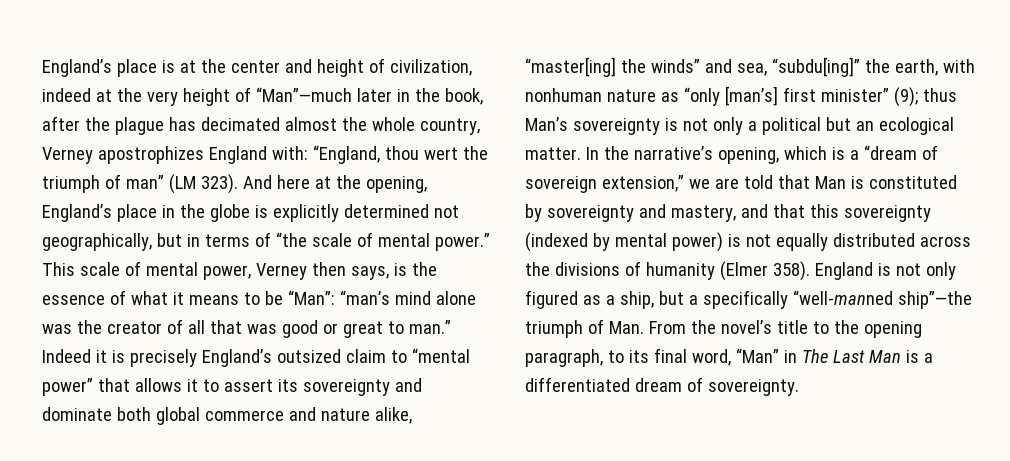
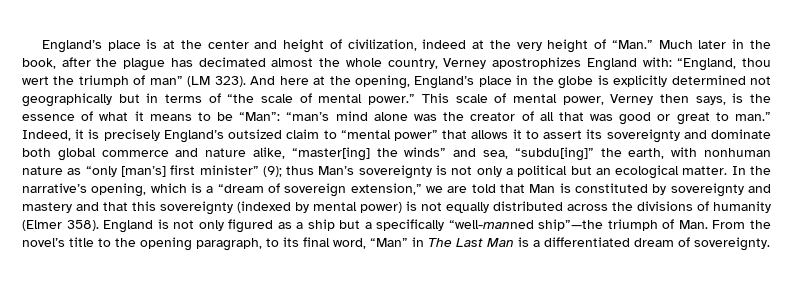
- England’s place is at the center and height of civilization, indeed at the very height of “Man”—much later in the book, after the plague has decimated almost the whole country, Verney apostrophizes England with: “England, thou wert the triumph of man” (LM 323).
+ England’s place is at the center and height of civilization, indeed at the very height of “Man.” Much later in the book, after the plague has decimated almost the whole country, Verney apostrophizes England with: “England, thou wert the triumph of man” (LM 323).
- And here at the opening, England’s place in the globe is explicitly determined not geographically, but in terms of “the scale of mental power.”
+ And here at the opening, England’s place in the globe is explicitly determined not geographically but in terms of “the scale of mental power.”
- Indeed it is precisely England’s outsized claim to “mental power” that allows it to assert its sovereignty and dominate both global commerce and nature alike, “master[ing] the winds” and sea, “subdu[ing]” the earth, with nonhuman nature as “only [man’s] first minister” (9); thus Man’s sovereignty is not only a political but an ecological matter.
+ Indeed, it is precisely England’s outsized claim to “mental power” that allows it to assert its sovereignty and dominate both global commerce and nature alike, “master[ing] the winds” and sea, “subdu[ing]” the earth, with nonhuman nature as “only [man’s] first minister” (9); thus Man’s sovereignty is not only a political but an ecological matter.
- In the narrative’s opening, which is a “dream of sovereign extension,” we are told that Man is constituted by sovereignty and mastery, and that this sovereignty (indexed by mental power) is not equally distributed across the divisions of humanity (Elmer 358).
+ In the narrative’s opening, which is a “dream of sovereign extension,” we are told that Man is constituted by sovereignty and mastery and that this sovereignty (indexed by mental power) is not equally distributed across the divisions of humanity (Elmer 358).
- England is not only figured as a ship, but a specifically “well-manned ship”—the triumph of Man. From the novel’s title to the opening paragraph, to its final word, “Man” in The Last Man is a differentiated dream of sovereignty.
+ England is not only figured as a ship but a specifically “well-manned ship”—the triumph of Man. From the novel’s title to the opening paragraph, to its final word, “Man” in The Last Man is a differentiated dream of sovereignty.

